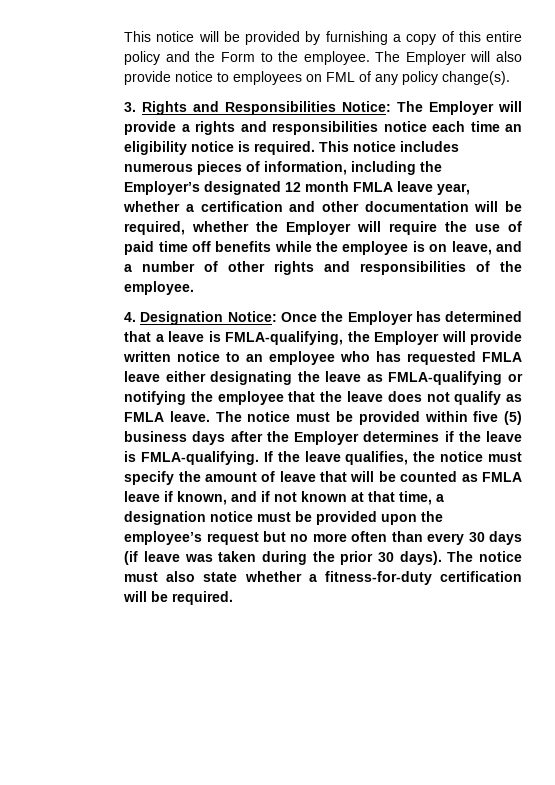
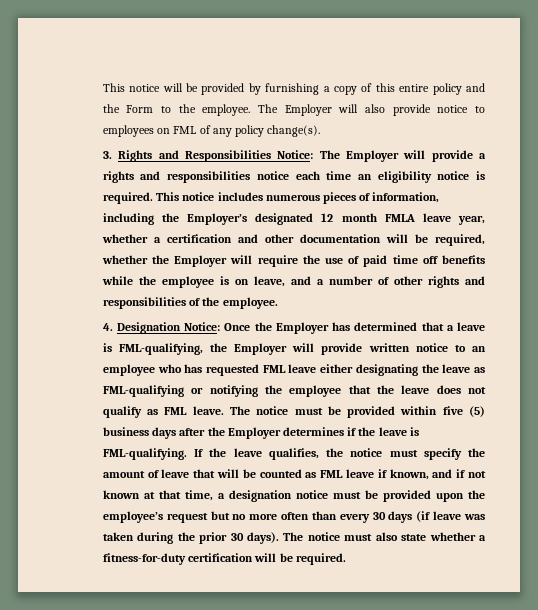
- 4. Designation Notice: Once the Employer has determined that a leave is FMLA-qualifying, the Employer will provide written notice to an employee who has requested FMLA leave either designating the leave as FMLA-qualifying or notifying the employee that the leave does not qualify as FMLA leave.
+ 4. Designation Notice: Once the Employer has determined that a leave is FML-qualifying, the Employer will provide written notice to an employee who has requested FML leave either designating the leave as FML-qualifying or notifying the employee that the leave does not qualify as FML leave.
- The notice must be provided within five (5) business days after the Employer determines if the leave is FMLA-qualifying.
+ The notice must be provided within five (5) business days after the Employer determines if the leave is FML-qualifying.
- If the leave qualifies, the notice must specify the amount of leave that will be counted as FMLA leave if known, and if not known at that time, a designation notice must be provided upon the employee’s request but no more often than every 30 days (if leave was taken during the prior 30 days).
+ If the leave qualifies, the notice must specify the amount of leave that will be counted as FML leave if known, and if not known at that time, a designation notice must be provided upon the employee’s request but no more often than every 30 days (if leave was taken during the prior 30 days).

